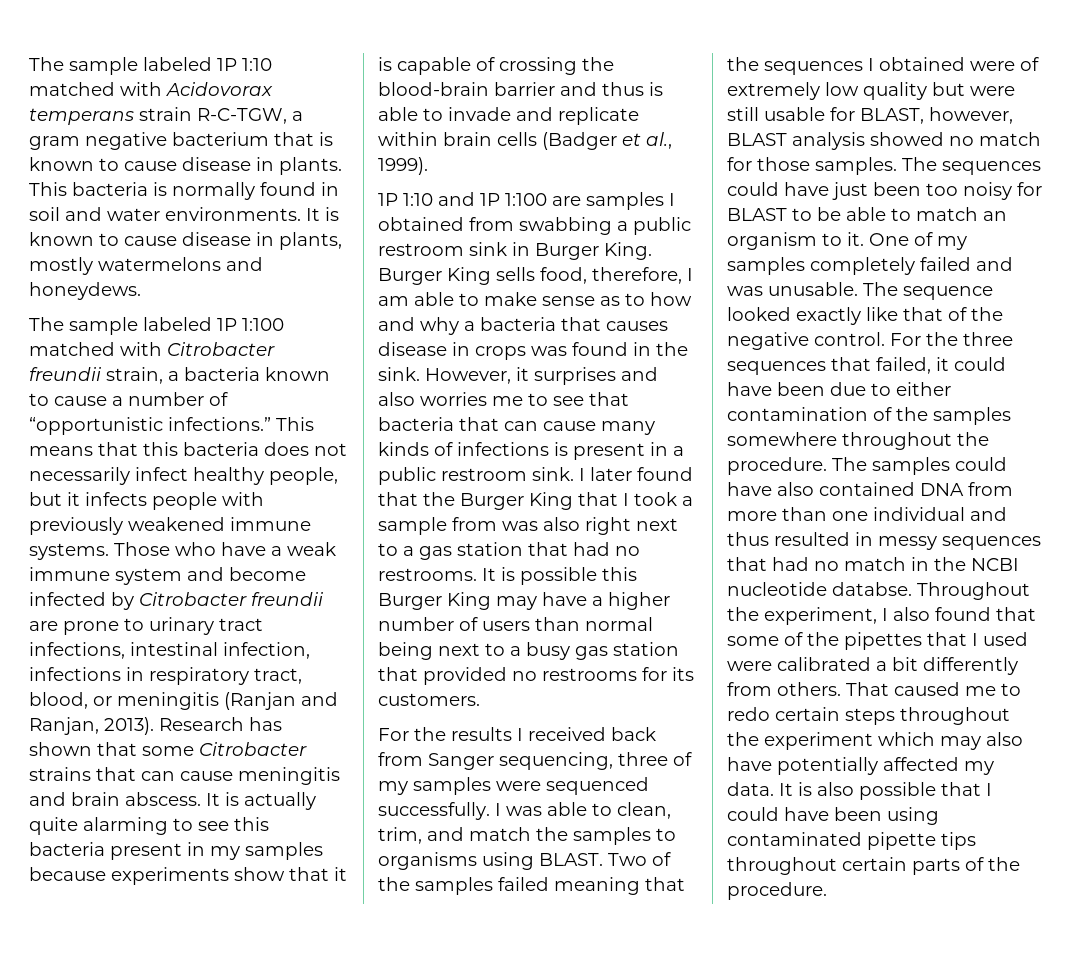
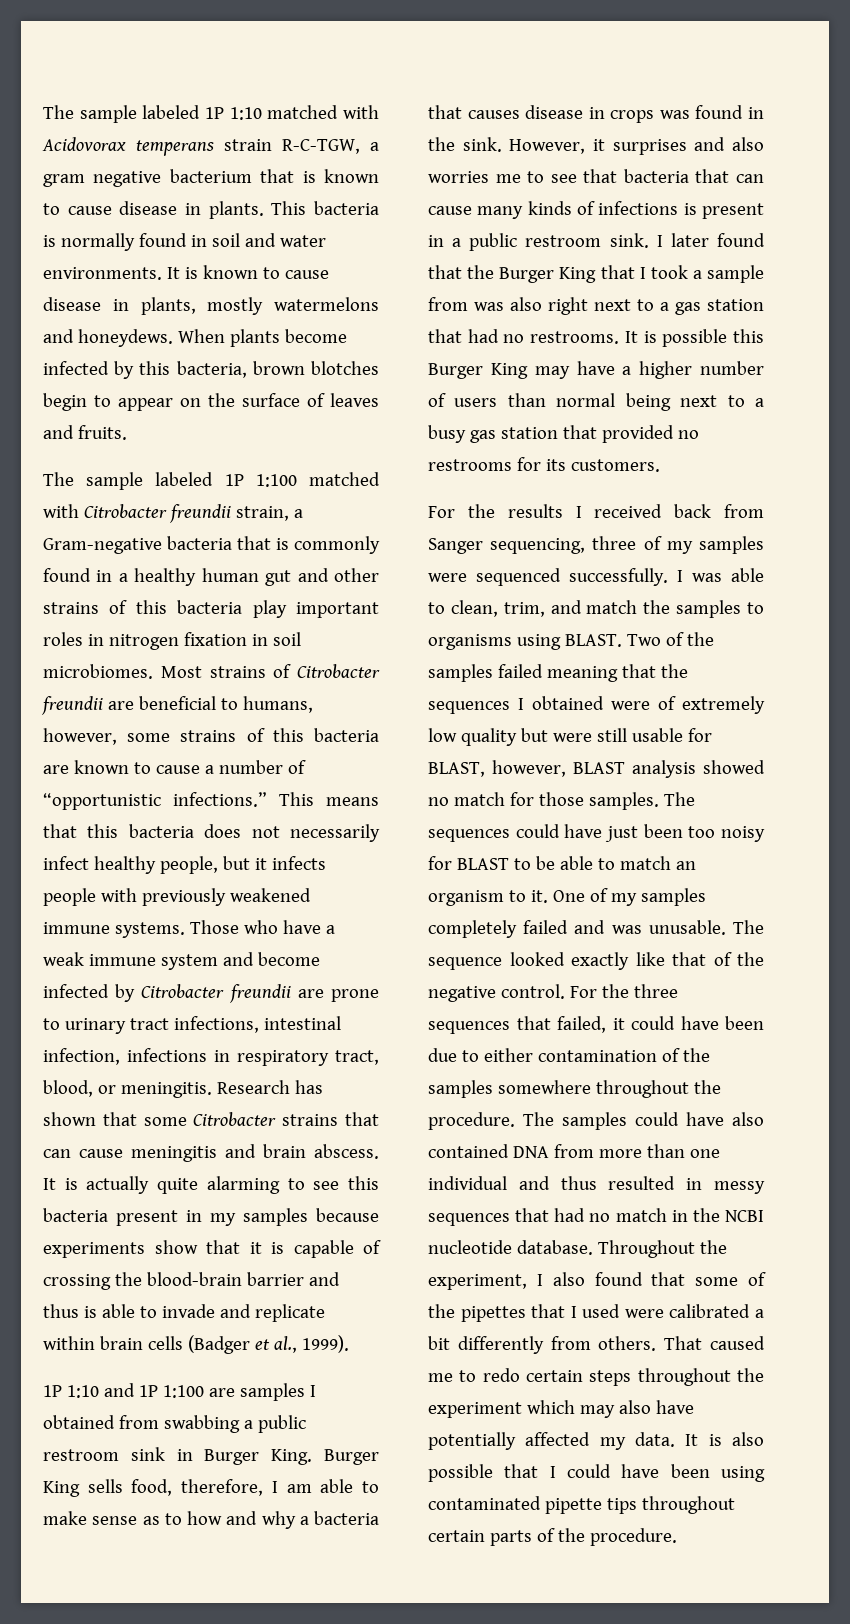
+ When plants become infected by this bacteria, brown blotches begin to appear on the surface of leaves and fruits.
- The sample labeled 1P 1:100 matched with Citrobacter freundii strain, a bacteria known to cause a number of “opportunistic infections.”
+ The sample labeled 1P 1:100 matched with Citrobacter freundii strain, a Gram-negative bacteria that is commonly found in a healthy human gut and other strains of this bacteria play important roles in nitrogen fixation in soil microbiomes. Most strains of Citrobacter freundii are beneficial to humans, however, some strains of this bacteria are known to cause a number of “opportunistic infections.”
- Those who have a weak immune system and become infected by Citrobacter freundii are prone to urinary tract infections, intestinal infection, infections in respiratory tract, blood, or meningitis (Ranjan and Ranjan, 2013).
+ Those who have a weak immune system and become infected by Citrobacter freundii are prone to urinary tract infections, intestinal infection, infections in respiratory tract, blood, or meningitis.
- The samples could have also contained DNA from more than one individual and thus resulted in messy sequences that had no match in the NCBI nucleotide databse.
+ The samples could have also contained DNA from more than one individual and thus resulted in messy sequences that had no match in the NCBI nucleotide database.

